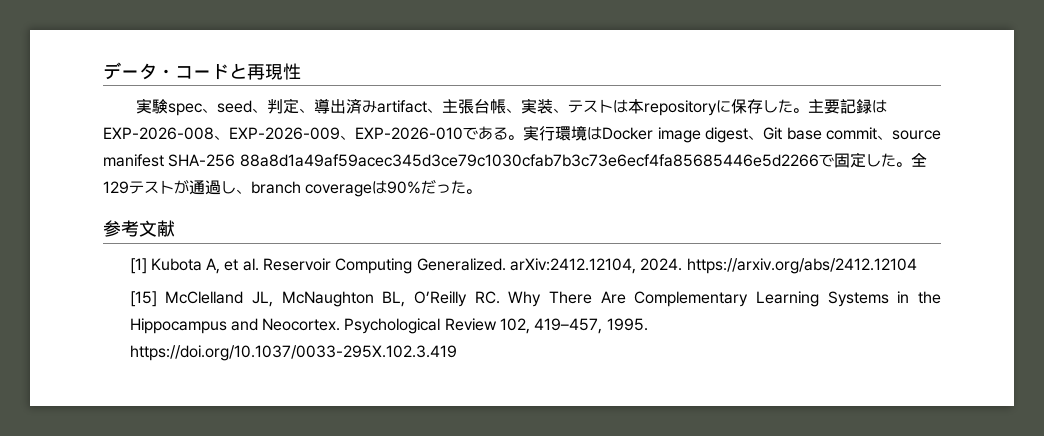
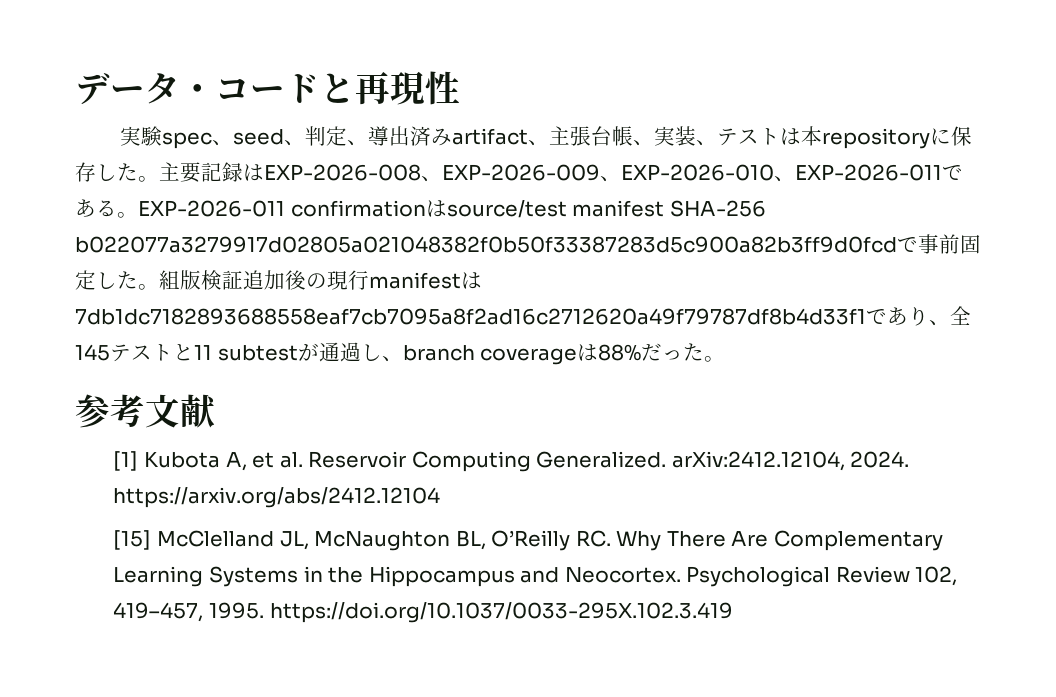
- 主要記録はEXP-2026-008、EXP-2026-009、EXP-2026-010である。
+ 主要記録はEXP-2026-008、EXP-2026-009、EXP-2026-010、EXP-2026-011である。
- 実行環境はDocker image digest、Git base commit、source manifest SHA-256 88a8d1a49af59acec345d3ce79c1030cfab7b3c73e6ecf4fa85685446e5d2266で固定した。全129テストが通過し、branch coverageは90%だった。
+ EXP-2026-011 confirmationはsource/test manifest SHA-256 b022077a3279917d02805a021048382f0b50f33387283d5c900a82b3ff9d0fcdで事前固定した。組版検証追加後の現行manifestは7db1dc7182893688558eaf7cb7095a8f2ad16c2712620a49f79787df8b4d33f1であり、全145テストと11 subtestが通過し、branch coverageは88%だった。

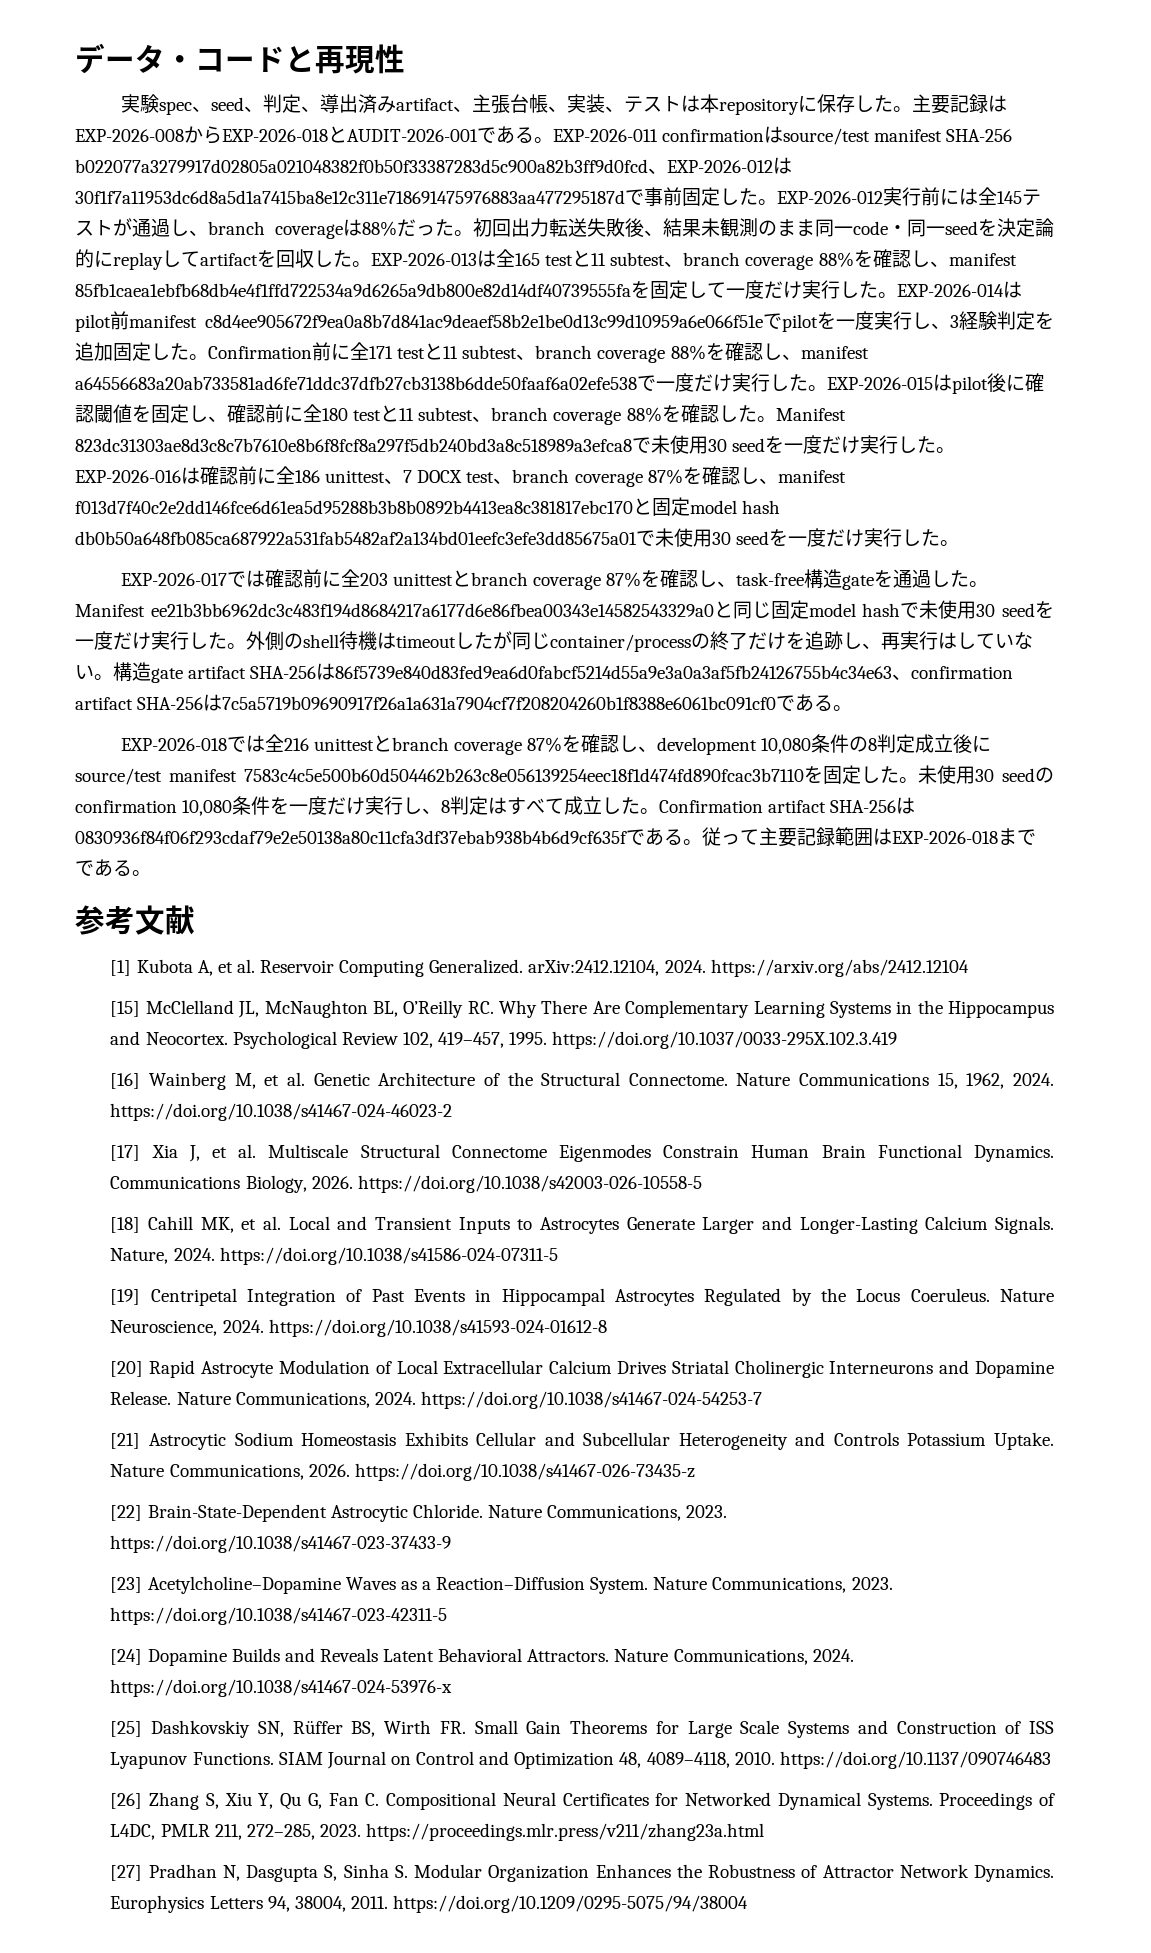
- 主要記録はEXP-2026-008、EXP-2026-009、EXP-2026-010、EXP-2026-011である。
+ 主要記録はEXP-2026-008からEXP-2026-018とAUDIT-2026-001である。
- EXP-2026-011 confirmationはsource/test manifest SHA-256 b022077a3279917d02805a021048382f0b50f33387283d5c900a82b3ff9d0fcdで事前固定した。
+ EXP-2026-011 confirmationはsource/test manifest SHA-256 b022077a3279917d02805a021048382f0b50f33387283d5c900a82b3ff9d0fcd、EXP-2026-012は30f1f7a11953dc6d8a5d1a7415ba8e12c311e718691475976883aa477295187dで事前固定した。
- 組版検証追加後の現行manifestは7db1dc7182893688558eaf7cb7095a8f2ad16c2712620a49f79787df8b4d33f1であり、全145テストと11 subtestが通過し、branch coverageは88%だった。
+ EXP-2026-012実行前には全145テストが通過し、branch coverageは88%だった。初回出力転送失敗後、結果未観測のまま同一code・同一seedを決定論的にreplayしてartifactを回収した。EXP-2026-013は全165 testと11 subtest、branch coverage 88%を確認し、manifest 85fb1caea1ebfb68db4e4f1ffd722534a9d6265a9db800e82d14df40739555faを固定して一度だけ実行した。EXP-2026-014はpilot前manifest c8d4ee905672f9ea0a8b7d841ac9deaef58b2e1be0d13c99d10959a6e066f51eでpilotを一度実行し、3経験判定を追加固定した。Confirmation前に全171 testと11 subtest、branch coverage 88%を確認し、manifest a64556683a20ab733581ad6fe71ddc37dfb27cb3138b6dde50faaf6a02efe538で一度だけ実行した。EXP-2026-015はpilot後に確認閾値を固定し、確認前に全180 testと11 subtest、branch coverage 88%を確認した。Manifest 823dc31303ae8d3c8c7b7610e8b6f8fcf8a297f5db240bd3a8c518989a3efca8で未使用30 seedを一度だけ実行した。EXP-2026-016は確認前に全186 unittest、7 DOCX test、branch coverage 87%を確認し、manifest f013d7f40c2e2dd146fce6d61ea5d95288b3b8b0892b4413ea8c381817ebc170と固定model hash db0b50a648fb085ca687922a531fab5482af2a134bd01eefc3efe3dd85675a01で未使用30 seedを一度だけ実行した。
+ EXP-2026-017では確認前に全203 unittestとbranch coverage 87%を確認し、task-free構造gateを通過した。Manifest ee21b3bb6962dc3c483f194d8684217a6177d6e86fbea00343e14582543329a0と同じ固定model hashで未使用30 seedを一度だけ実行した。外側のshell待機はtimeoutしたが同じcontainer/processの終了だけを追跡し、再実行はしていない。構造gate artifact SHA-256は86f5739e840d83fed9ea6d0fabcf5214d55a9e3a0a3af5fb24126755b4c34e63、confirmation artifact SHA-256は7c5a5719b09690917f26a1a631a7904cf7f208204260b1f8388e6061bc091cf0である。
+ EXP-2026-018では全216 unittestとbranch coverage 87%を確認し、development 10,080条件の8判定成立後にsource/test manifest 7583c4c5e500b60d504462b263c8e056139254eec18f1d474fd890fcac3b7110を固定した。未使用30 seedのconfirmation 10,080条件を一度だけ実行し、8判定はすべて成立した。Confirmation artifact SHA-256は0830936f84f06f293cdaf79e2e50138a80c11cfa3df37ebab938b4b6d9cf635fである。従って主要記録範囲はEXP-2026-018までである。
+ [16] Wainberg M, et al. Genetic Architecture of the Structural Connectome. Nature Communications 15, 1962, 2024. https://doi.org/10.1038/s41467-024-46023-2
+ [17] Xia J, et al. Multiscale Structural Connectome Eigenmodes Constrain Human Brain Functional Dynamics. Communications Biology, 2026. https://doi.org/10.1038/s42003-026-10558-5
+ [18] Cahill MK, et al. Local and Transient Inputs to Astrocytes Generate Larger and Longer-Lasting Calcium Signals. Nature, 2024. https://doi.org/10.1038/s41586-024-07311-5
+ [19] Centripetal Integration of Past Events in Hippocampal Astrocytes Regulated by the Locus Coeruleus. Nature Neuroscience, 2024. https://doi.org/10.1038/s41593-024-01612-8
+ [20] Rapid Astrocyte Modulation of Local Extracellular Calcium Drives Striatal Cholinergic Interneurons and Dopamine Release. Nature Communications, 2024. https://doi.org/10.1038/s41467-024-54253-7
+ [21] Astrocytic Sodium Homeostasis Exhibits Cellular and Subcellular Heterogeneity and Controls Potassium Uptake. Nature Communications, 2026. https://doi.org/10.1038/s41467-026-73435-z
+ [22] Brain-State-Dependent Astrocytic Chloride. Nature Communications, 2023. https://doi.org/10.1038/s41467-023-37433-9
+ [23] Acetylcholine–Dopamine Waves as a Reaction–Diffusion System. Nature Communications, 2023. https://doi.org/10.1038/s41467-023-42311-5
+ [24] Dopamine Builds and Reveals Latent Behavioral Attractors. Nature Communications, 2024. https://doi.org/10.1038/s41467-024-53976-x
+ [25] Dashkovskiy SN, Rüffer BS, Wirth FR. Small Gain Theorems for Large Scale Systems and Construction of ISS Lyapunov Functions. SIAM Journal on Control and Optimization 48, 4089–4118, 2010. https://doi.org/10.1137/090746483
+ [26] Zhang S, Xiu Y, Qu G, Fan C. Compositional Neural Certificates for Networked Dynamical Systems. Proceedings of L4DC, PMLR 211, 272–285, 2023. https://proceedings.mlr.press/v211/zhang23a.html
+ [27] Pradhan N, Dasgupta S, Sinha S. Modular Organization Enhances the Robustness of Attractor Network Dynamics. Europhysics Letters 94, 38004, 2011. https://doi.org/10.1209/0295-5075/94/38004

